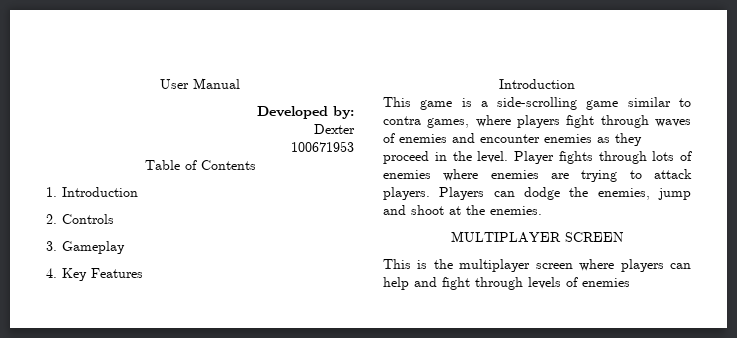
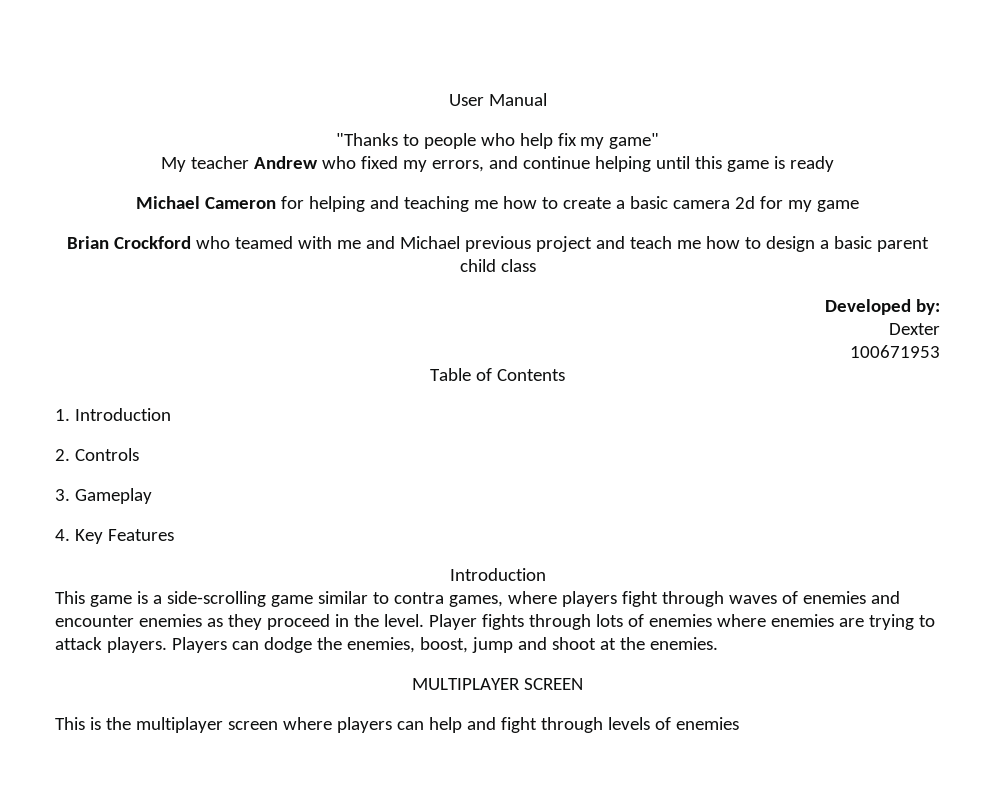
+ "Thanks to people who help fix my game"
+ My teacher Andrew who fixed my errors, and continue helping until this game is ready
+ Michael Cameron for helping and teaching me how to create a basic camera 2d for my game
+ Brian Crockford who teamed with me and Michael previous project and teach me how to design a basic parent child class
- Players can dodge the enemies, jump and shoot at the enemies.
+ Players can dodge the enemies, boost, jump and shoot at the enemies.

